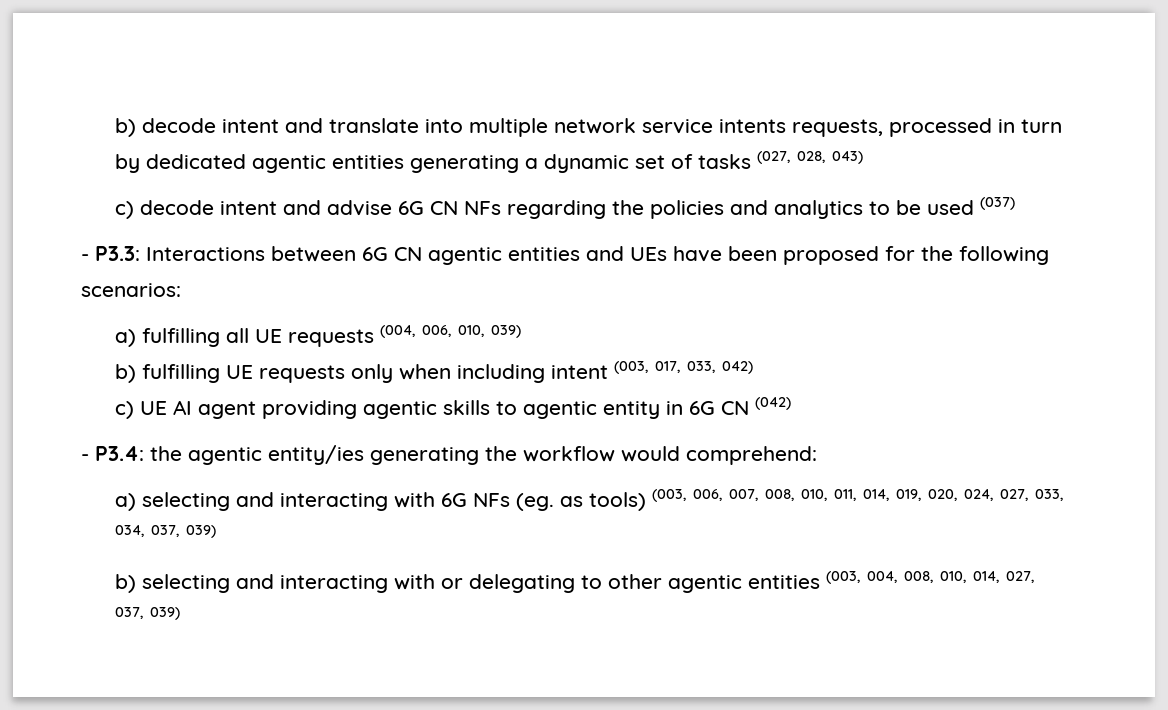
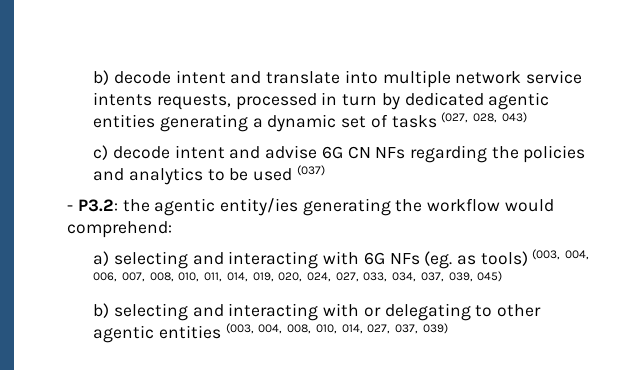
- - P3.3: Interactions between 6G CN agentic entities and UEs have been proposed for the following scenarios:
- a) fulfilling all UE requests (004, 006, 010, 039)
- b) fulfilling UE requests only when including intent (003, 017, 033, 042)
- c) UE AI agent providing agentic skills to agentic entity in 6G CN (042)
- - P3.4: the agentic entity/ies generating the workflow would comprehend:
+ - P3.2: the agentic entity/ies generating the workflow would comprehend:
- a) selecting and interacting with 6G NFs (eg. as tools) (003, 006, 007, 008, 010, 011, 014, 019, 020, 024, 027, 033, 034, 037, 039)
+ a) selecting and interacting with 6G NFs (eg. as tools) (003, 004, 006, 007, 008, 010, 011, 014, 019, 020, 024, 027, 033, 034, 037, 039, 045)

